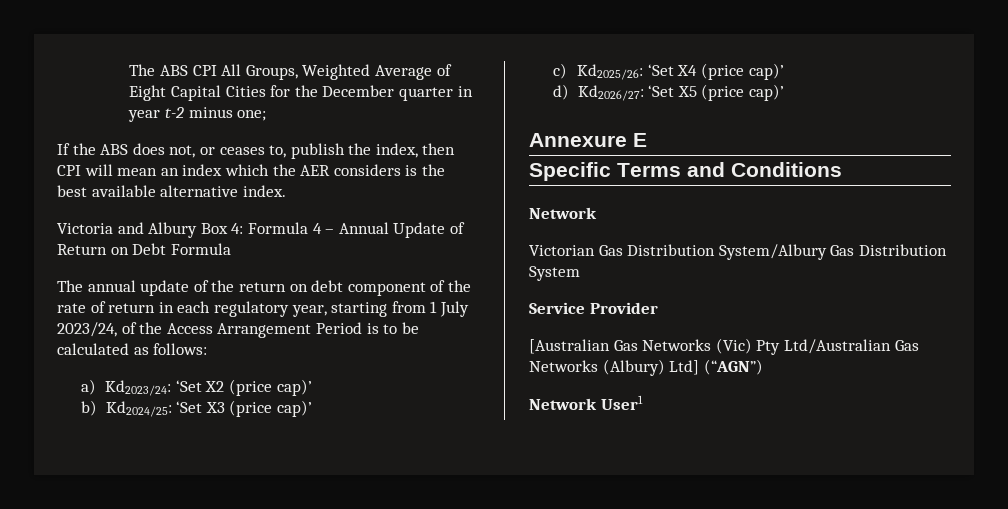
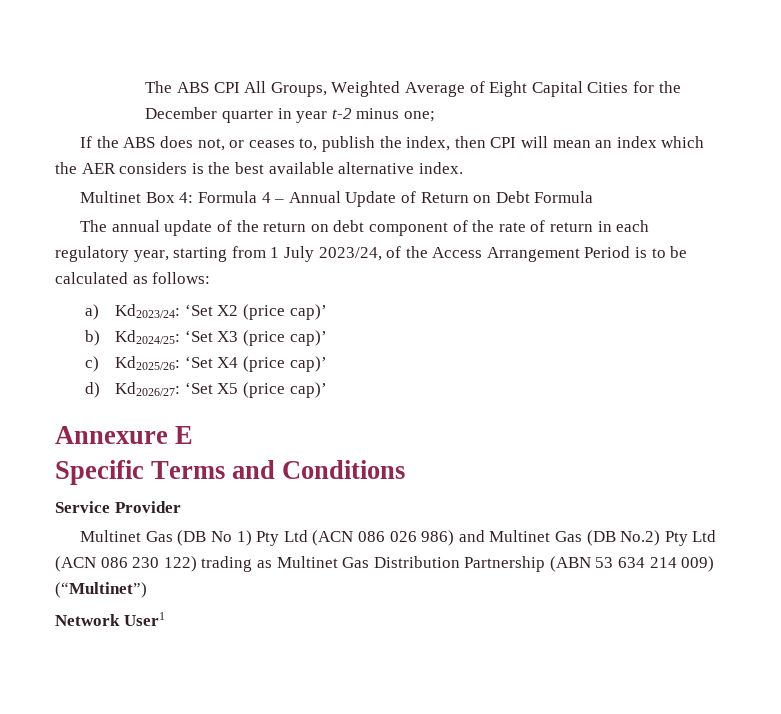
- Victoria and Albury Box 4: Formula 4 – Annual Update of Return on Debt Formula
+ Multinet Box 4: Formula 4 – Annual Update of Return on Debt Formula
  Specific Terms and Conditions
- Network
- Victorian Gas Distribution System/Albury Gas Distribution System
  Service Provider
- [Australian Gas Networks (Vic) Pty Ltd/Australian Gas Networks (Albury) Ltd] (“AGN”)
+ Multinet Gas (DB No 1) Pty Ltd (ACN 086 026 986) and Multinet Gas (DB No.2) Pty Ltd (ACN 086 230 122) trading as Multinet Gas Distribution Partnership (ABN 53 634 214 009) (“Multinet”)

